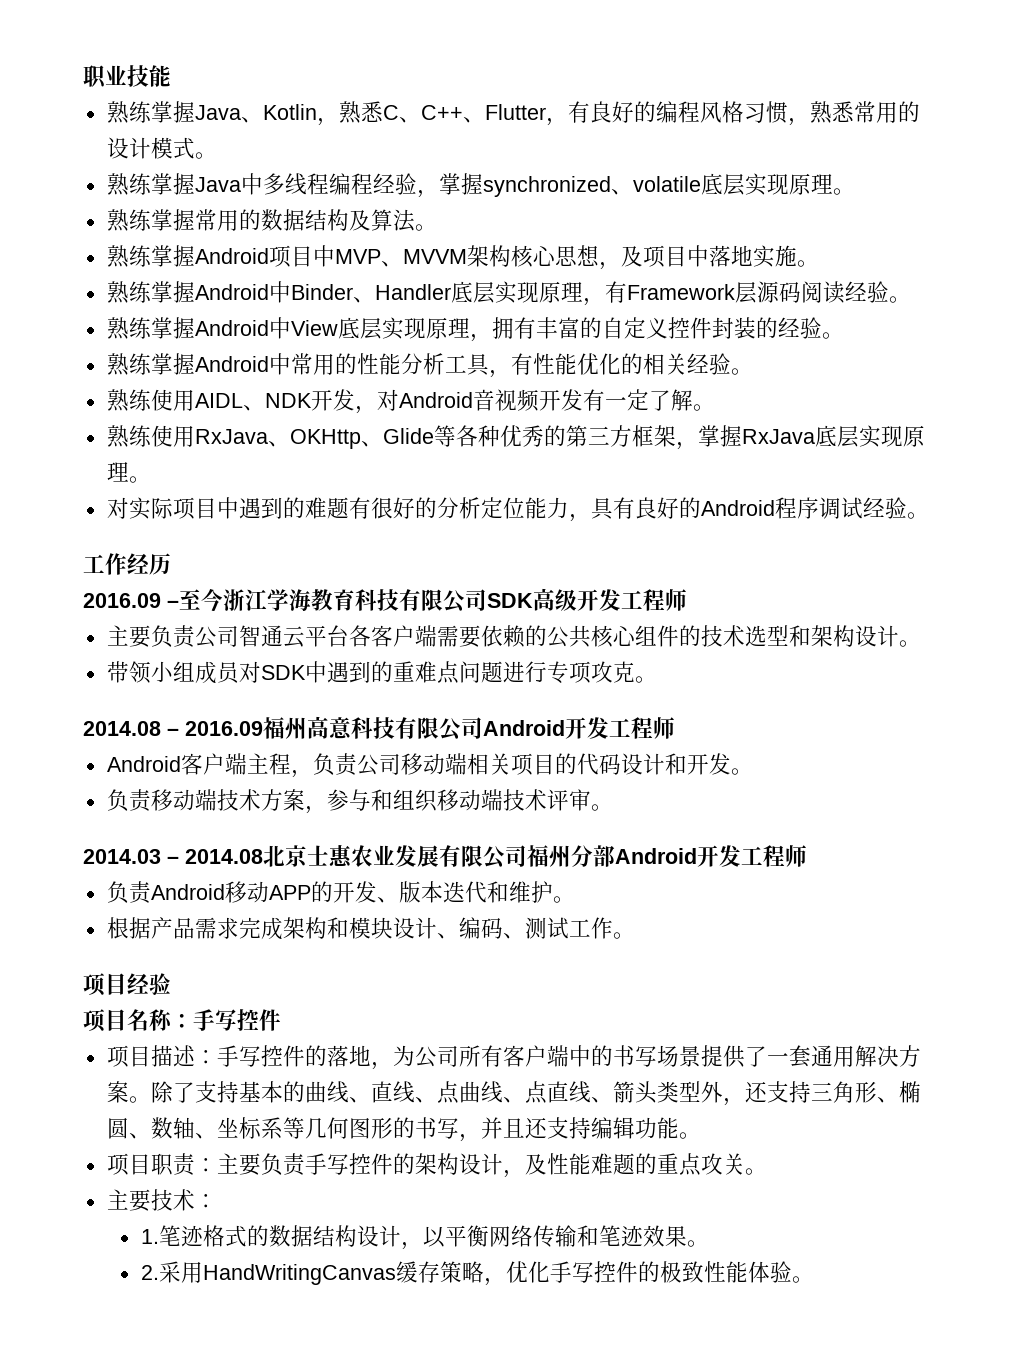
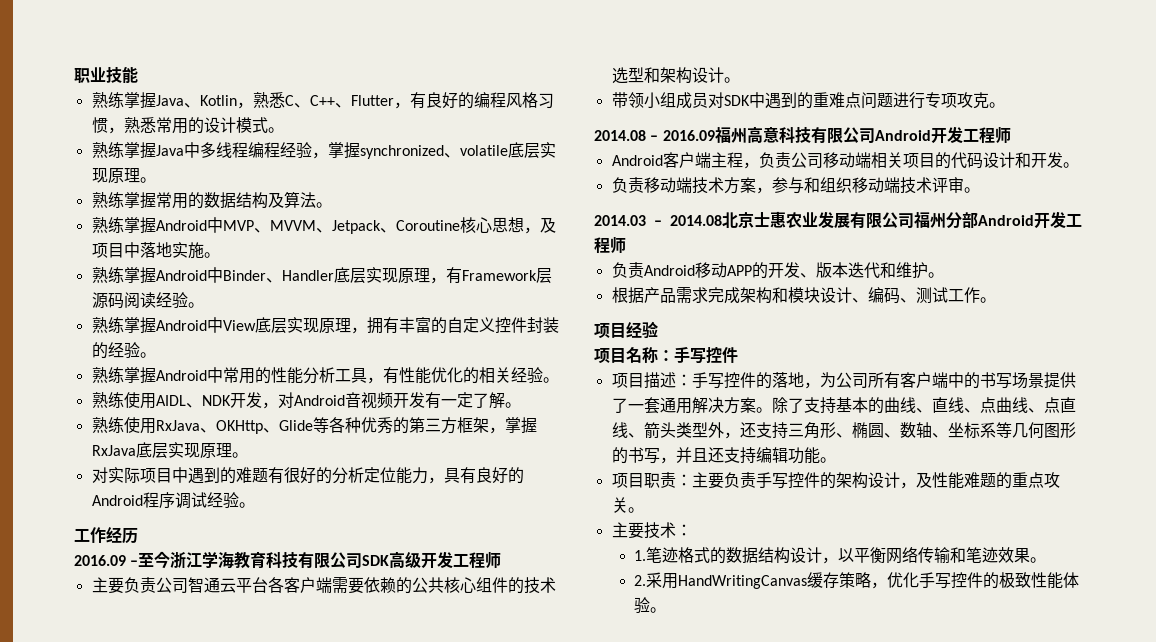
- 熟练掌握Android项目中MVP、MVVM架构核心思想，及项目中落地实施。
+ 熟练掌握Android中MVP、MVVM、Jetpack、Coroutine核心思想，及项目中落地实施。

